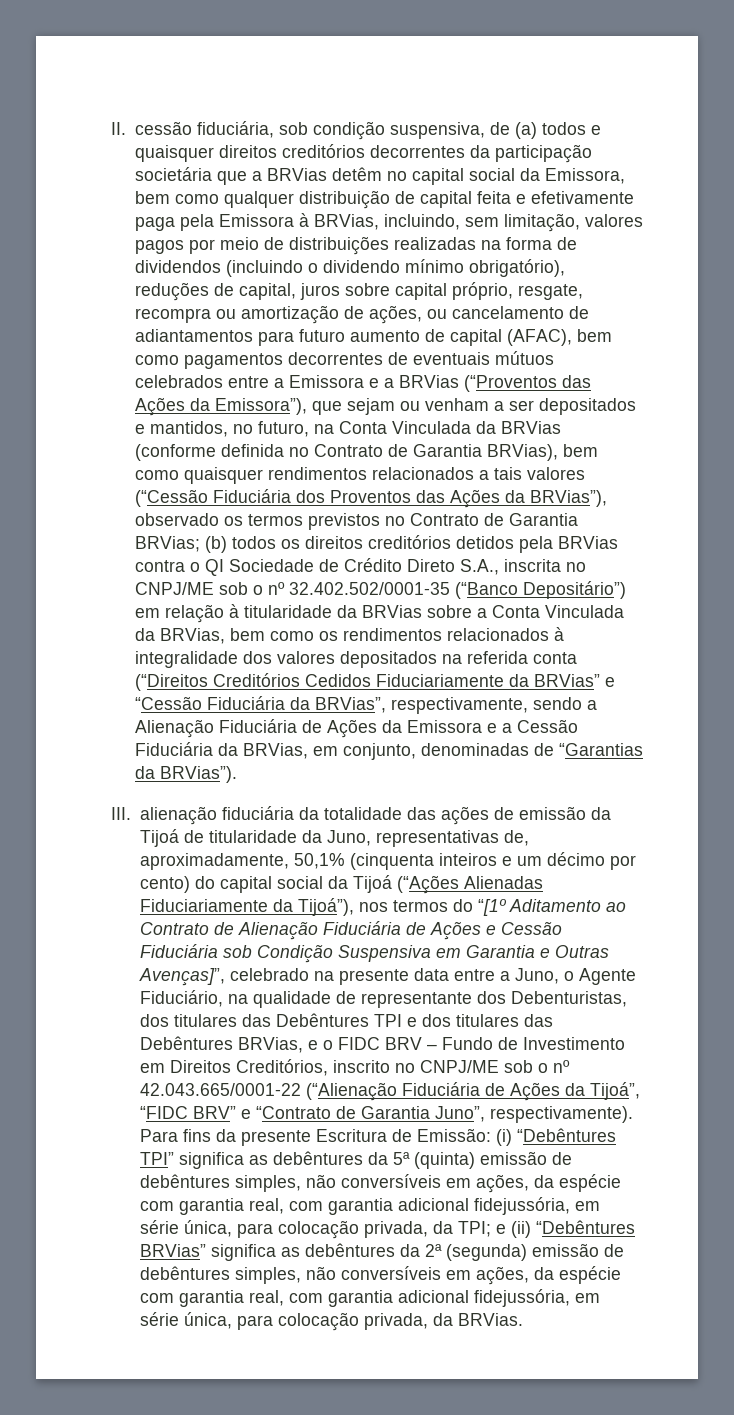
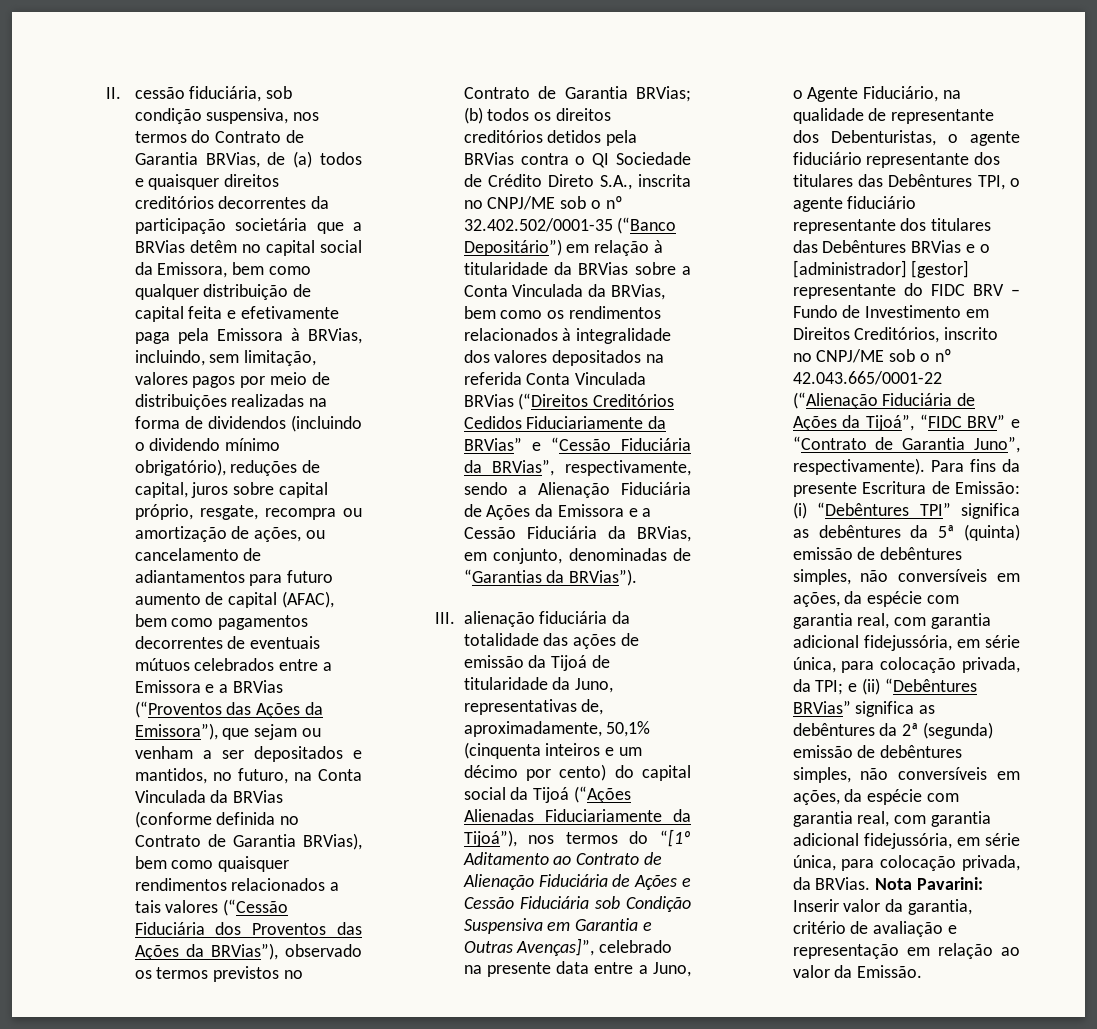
- II. cessão fiduciária, sob condição suspensiva, de (a) todos e quaisquer direitos creditórios decorrentes da participação societária que a BRVias detêm no capital social da Emissora, bem como qualquer distribuição de capital feita e efetivamente paga pela Emissora à BRVias, incluindo, sem limitação, valores pagos por meio de distribuições realizadas na forma de dividendos (incluindo o dividendo mínimo obrigatório), reduções de capital, juros sobre capital próprio, resgate, recompra ou amortização de ações, ou cancelamento de adiantamentos para futuro aumento de capital (AFAC), bem como pagamentos decorrentes de eventuais mútuos celebrados entre a Emissora e a BRVias (“Proventos das Ações da Emissora”), que sejam ou venham a ser depositados e mantidos, no futuro, na Conta Vinculada da BRVias (conforme definida no Contrato de Garantia BRVias), bem como quaisquer rendimentos relacionados a tais valores (“Cessão Fiduciária dos Proventos das Ações da BRVias”), observado os termos previstos no Contrato de Garantia BRVias;
+ II. cessão fiduciária, sob condição suspensiva, nos termos do Contrato de Garantia BRVias, de (a) todos e quaisquer direitos creditórios decorrentes da participação societária que a BRVias detêm no capital social da Emissora, bem como qualquer distribuição de capital feita e efetivamente paga pela Emissora à BRVias, incluindo, sem limitação, valores pagos por meio de distribuições realizadas na forma de dividendos (incluindo o dividendo mínimo obrigatório), reduções de capital, juros sobre capital próprio, resgate, recompra ou amortização de ações, ou cancelamento de adiantamentos para futuro aumento de capital (AFAC), bem como pagamentos decorrentes de eventuais mútuos celebrados entre a Emissora e a BRVias (“Proventos das Ações da Emissora”), que sejam ou venham a ser depositados e mantidos, no futuro, na Conta Vinculada da BRVias (conforme definida no Contrato de Garantia BRVias), bem como quaisquer rendimentos relacionados a tais valores (“Cessão Fiduciária dos Proventos das Ações da BRVias”), observado os termos previstos no Contrato de Garantia BRVias;
- (b) todos os direitos creditórios detidos pela BRVias contra o QI Sociedade de Crédito Direto S.A., inscrita no CNPJ/ME sob o nº 32.402.502/0001-35 (“Banco Depositário”) em relação à titularidade da BRVias sobre a Conta Vinculada da BRVias, bem como os rendimentos relacionados à integralidade dos valores depositados na referida conta (“Direitos Creditórios Cedidos Fiduciariamente da BRVias” e “Cessão Fiduciária da BRVias”, respectivamente, sendo a Alienação Fiduciária de Ações da Emissora e a Cessão Fiduciária da BRVias, em conjunto, denominadas de “Garantias da BRVias”).
+ (b) todos os direitos creditórios detidos pela BRVias contra o QI Sociedade de Crédito Direto S.A., inscrita no CNPJ/ME sob o nº 32.402.502/0001-35 (“Banco Depositário”) em relação à titularidade da BRVias sobre a Conta Vinculada da BRVias, bem como os rendimentos relacionados à integralidade dos valores depositados na referida Conta Vinculada BRVias (“Direitos Creditórios Cedidos Fiduciariamente da BRVias” e “Cessão Fiduciária da BRVias”, respectivamente, sendo a Alienação Fiduciária de Ações da Emissora e a Cessão Fiduciária da BRVias, em conjunto, denominadas de “Garantias da BRVias”).
- III. alienação fiduciária da totalidade das ações de emissão da Tijoá de titularidade da Juno, representativas de, aproximadamente, 50,1% (cinquenta inteiros e um décimo por cento) do capital social da Tijoá (“Ações Alienadas Fiduciariamente da Tijoá”), nos termos do “[1º Aditamento ao Contrato de Alienação Fiduciária de Ações e Cessão Fiduciária sob Condição Suspensiva em Garantia e Outras Avenças]”, celebrado na presente data entre a Juno, o Agente Fiduciário, na qualidade de representante dos Debenturistas, dos titulares das Debêntures TPI e dos titulares das Debêntures BRVias, e o FIDC BRV – Fundo de Investimento em Direitos Creditórios, inscrito no CNPJ/ME sob o nº 42.043.665/0001-22 (“Alienação Fiduciária de Ações da Tijoá”, “FIDC BRV” e “Contrato de Garantia Juno”, respectivamente).
+ III. alienação fiduciária da totalidade das ações de emissão da Tijoá de titularidade da Juno, representativas de, aproximadamente, 50,1% (cinquenta inteiros e um décimo por cento) do capital social da Tijoá (“Ações Alienadas Fiduciariamente da Tijoá”), nos termos do “[1º Aditamento ao Contrato de Alienação Fiduciária de Ações e Cessão Fiduciária sob Condição Suspensiva em Garantia e Outras Avenças]”, celebrado na presente data entre a Juno, o Agente Fiduciário, na qualidade de representante dos Debenturistas, o agente fiduciário representante dos titulares das Debêntures TPI, o agente fiduciário representante dos titulares das Debêntures BRVias e o [administrador] [gestor] representante do FIDC BRV – Fundo de Investimento em Direitos Creditórios, inscrito no CNPJ/ME sob o nº 42.043.665/0001-22 (“Alienação Fiduciária de Ações da Tijoá”, “FIDC BRV” e “Contrato de Garantia Juno”, respectivamente).
+ Nota Pavarini: Inserir valor da garantia, critério de avaliação e representação em relação ao valor da Emissão.

